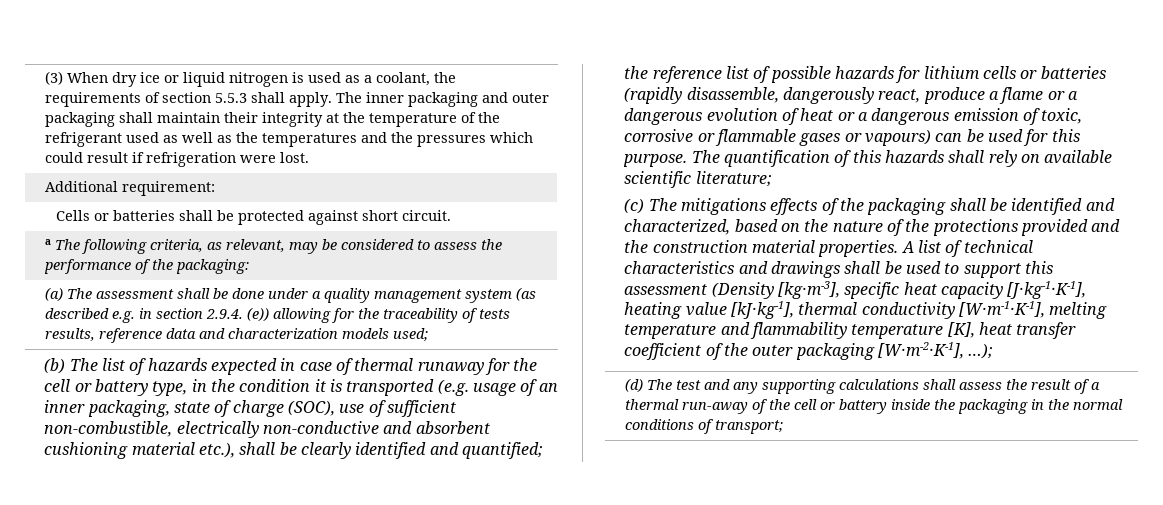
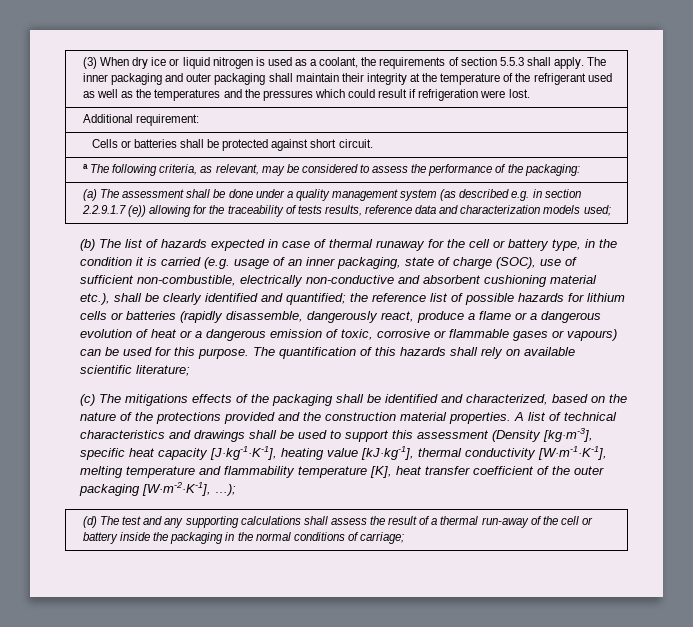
- (a) The assessment shall be done under a quality management system (as described e.g. in section 2.9.4. (e)) allowing for the traceability of tests results, reference data and characterization models used;
+ (a) The assessment shall be done under a quality management system (as described e.g. in section 2.2.9.1.7 (e)) allowing for the traceability of tests results, reference data and characterization models used;
- (b) The list of hazards expected in case of thermal runaway for the cell or battery type, in the condition it is transported (e.g. usage of an inner packaging, state of charge (SOC), use of sufficient non-combustible, electrically non-conductive and absorbent cushioning material etc.), shall be clearly identified and quantified;
+ (b) The list of hazards expected in case of thermal runaway for the cell or battery type, in the condition it is carried (e.g. usage of an inner packaging, state of charge (SOC), use of sufficient non-combustible, electrically non-conductive and absorbent cushioning material etc.), shall be clearly identified and quantified;
- (d) The test and any supporting calculations shall assess the result of a thermal run-away of the cell or battery inside the packaging in the normal conditions of transport;
+ (d) The test and any supporting calculations shall assess the result of a thermal run-away of the cell or battery inside the packaging in the normal conditions of carriage;

